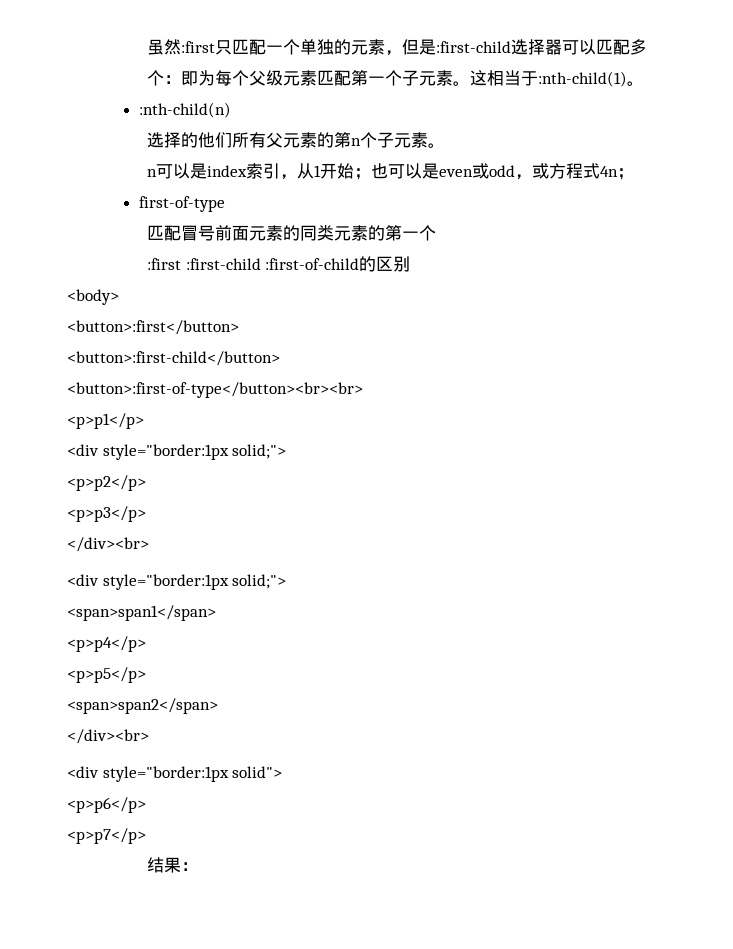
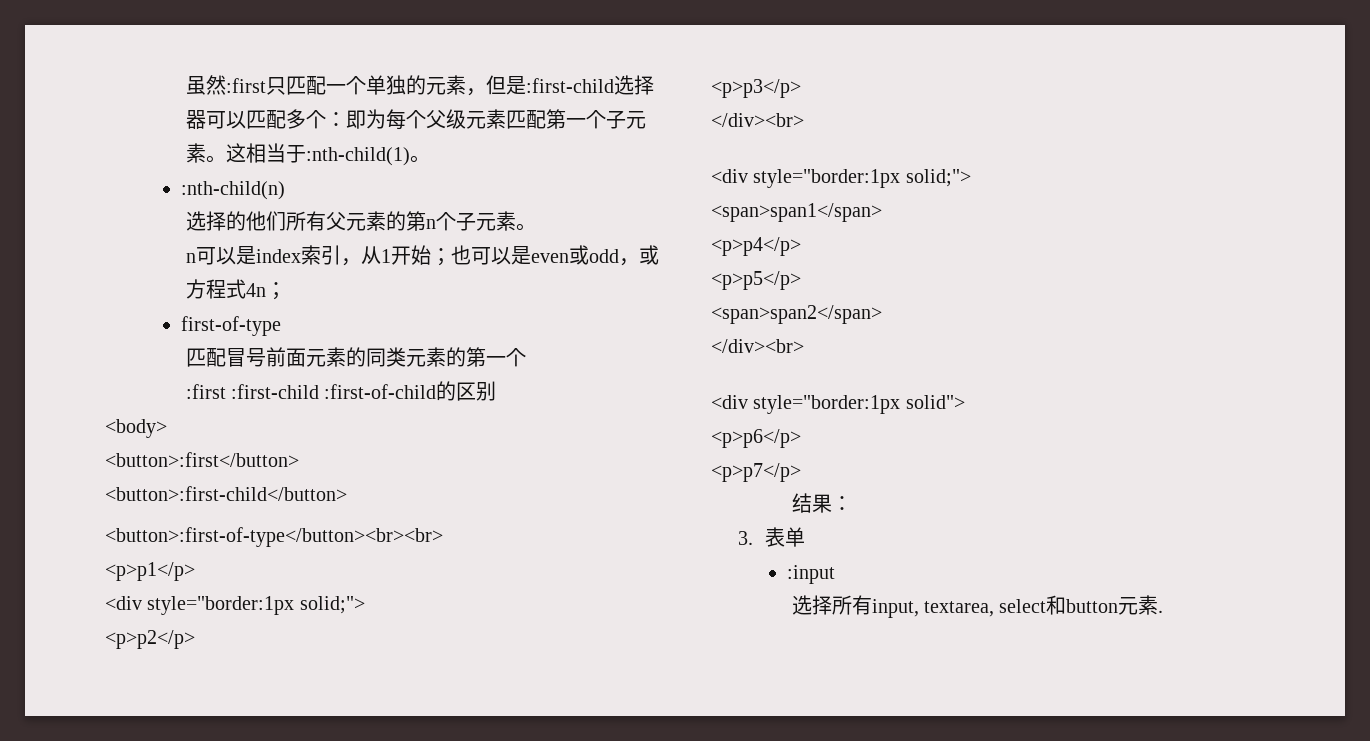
+ 3.表单
+ :input
+ 选择所有input, textarea, select和button元素.

